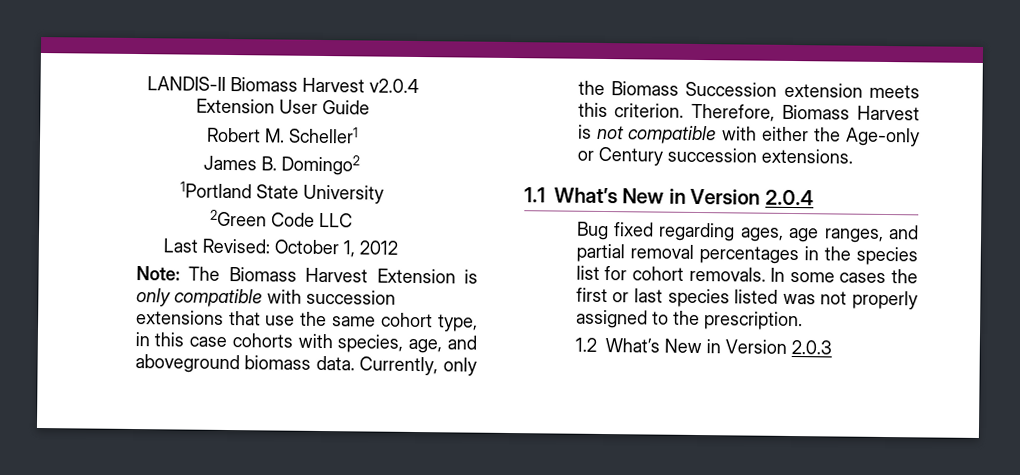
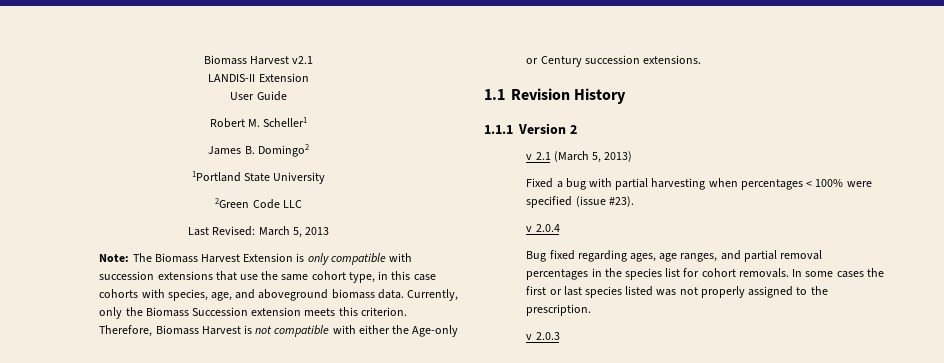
- LANDIS-II Biomass Harvest v2.0.4
- Extension User Guide
+ Biomass Harvest v2.1
+ LANDIS-II Extension
+ User Guide
- Last Revised: October 1, 2012
+ Last Revised: March 5, 2013
- 1.1 What’s New in Version 2.0.4
+ 1.1 Revision History
+ 1.1.1 Version 2
+ v 2.1 (March 5, 2013)
+ Fixed a bug with partial harvesting when percentages < 100% were specified (issue #23).
+ v 2.0.4
- 1.2 What’s New in Version 2.0.3
+ v 2.0.3

